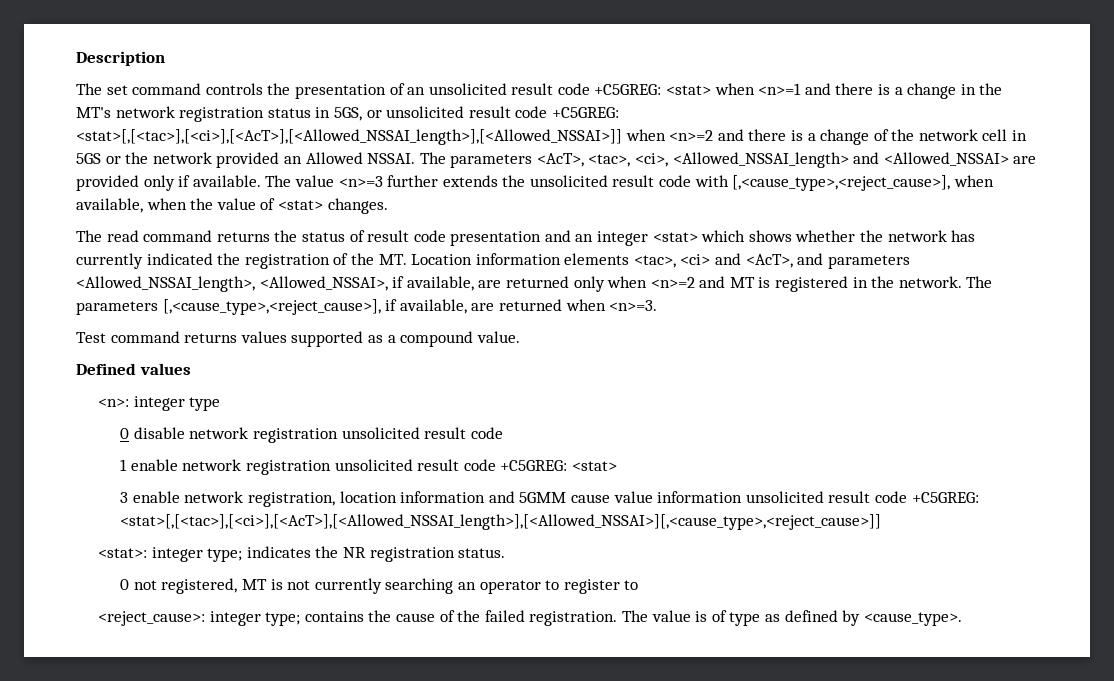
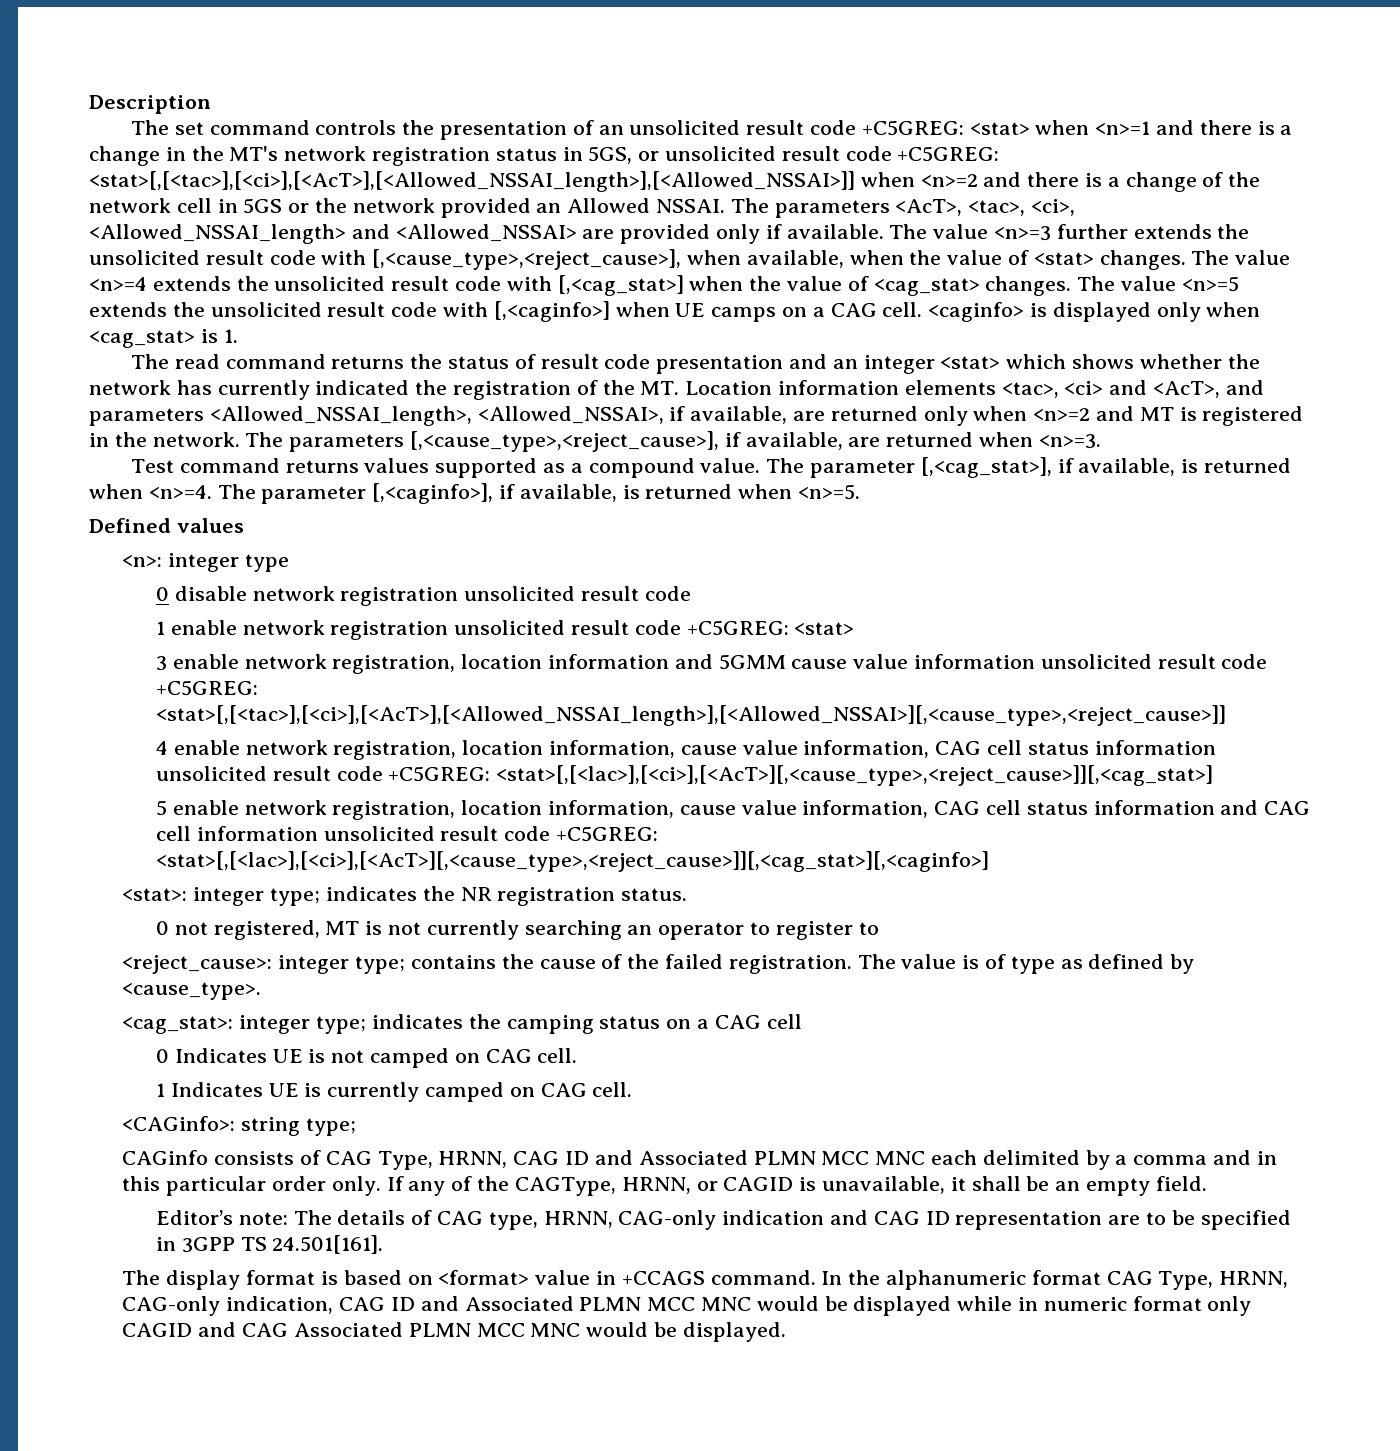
+ The value <n>=4 extends the unsolicited result code with [,<cag_stat>] when the value of <cag_stat> changes. The value <n>=5 extends the unsolicited result code with [,<caginfo>] when UE camps on a CAG cell. <caginfo> is displayed only when <cag_stat> is 1.
+ The parameter [,<cag_stat>], if available, is returned when <n>=4. The parameter [,<caginfo>], if available, is returned when <n>=5.
+ 4 enable network registration, location information, cause value information, CAG cell status information unsolicited result code +C5GREG: <stat>[,[<lac>],[<ci>],[<AcT>][,<cause_type>,<reject_cause>]][,<cag_stat>]
+ 5 enable network registration, location information, cause value information, CAG cell status information and CAG cell information unsolicited result code +C5GREG: <stat>[,[<lac>],[<ci>],[<AcT>][,<cause_type>,<reject_cause>]][,<cag_stat>][,<caginfo>]
+ <cag_stat>: integer type; indicates the camping status on a CAG cell
+ 0 Indicates UE is not camped on CAG cell.
+ 1 Indicates UE is currently camped on CAG cell.
+ <CAGinfo>: string type;
+ CAGinfo consists of CAG Type, HRNN, CAG ID and Associated PLMN MCC MNC each delimited by a comma and in this particular order only. If any of the CAGType, HRNN, or CAGID is unavailable, it shall be an empty field.
+ Editor’s note: The details of CAG type, HRNN, CAG-only indication and CAG ID representation are to be specified in 3GPP TS 24.501[161].
+ The display format is based on <format> value in +CCAGS command. In the alphanumeric format CAG Type, HRNN, CAG-only indication, CAG ID and Associated PLMN MCC MNC would be displayed while in numeric format only CAGID and CAG Associated PLMN MCC MNC would be displayed.

